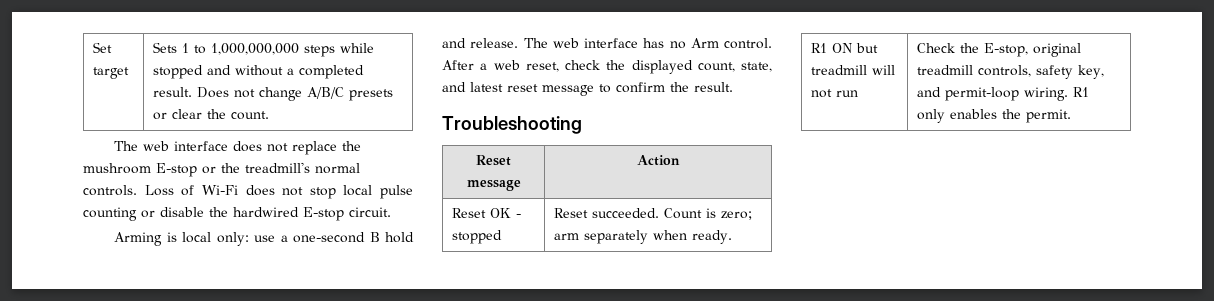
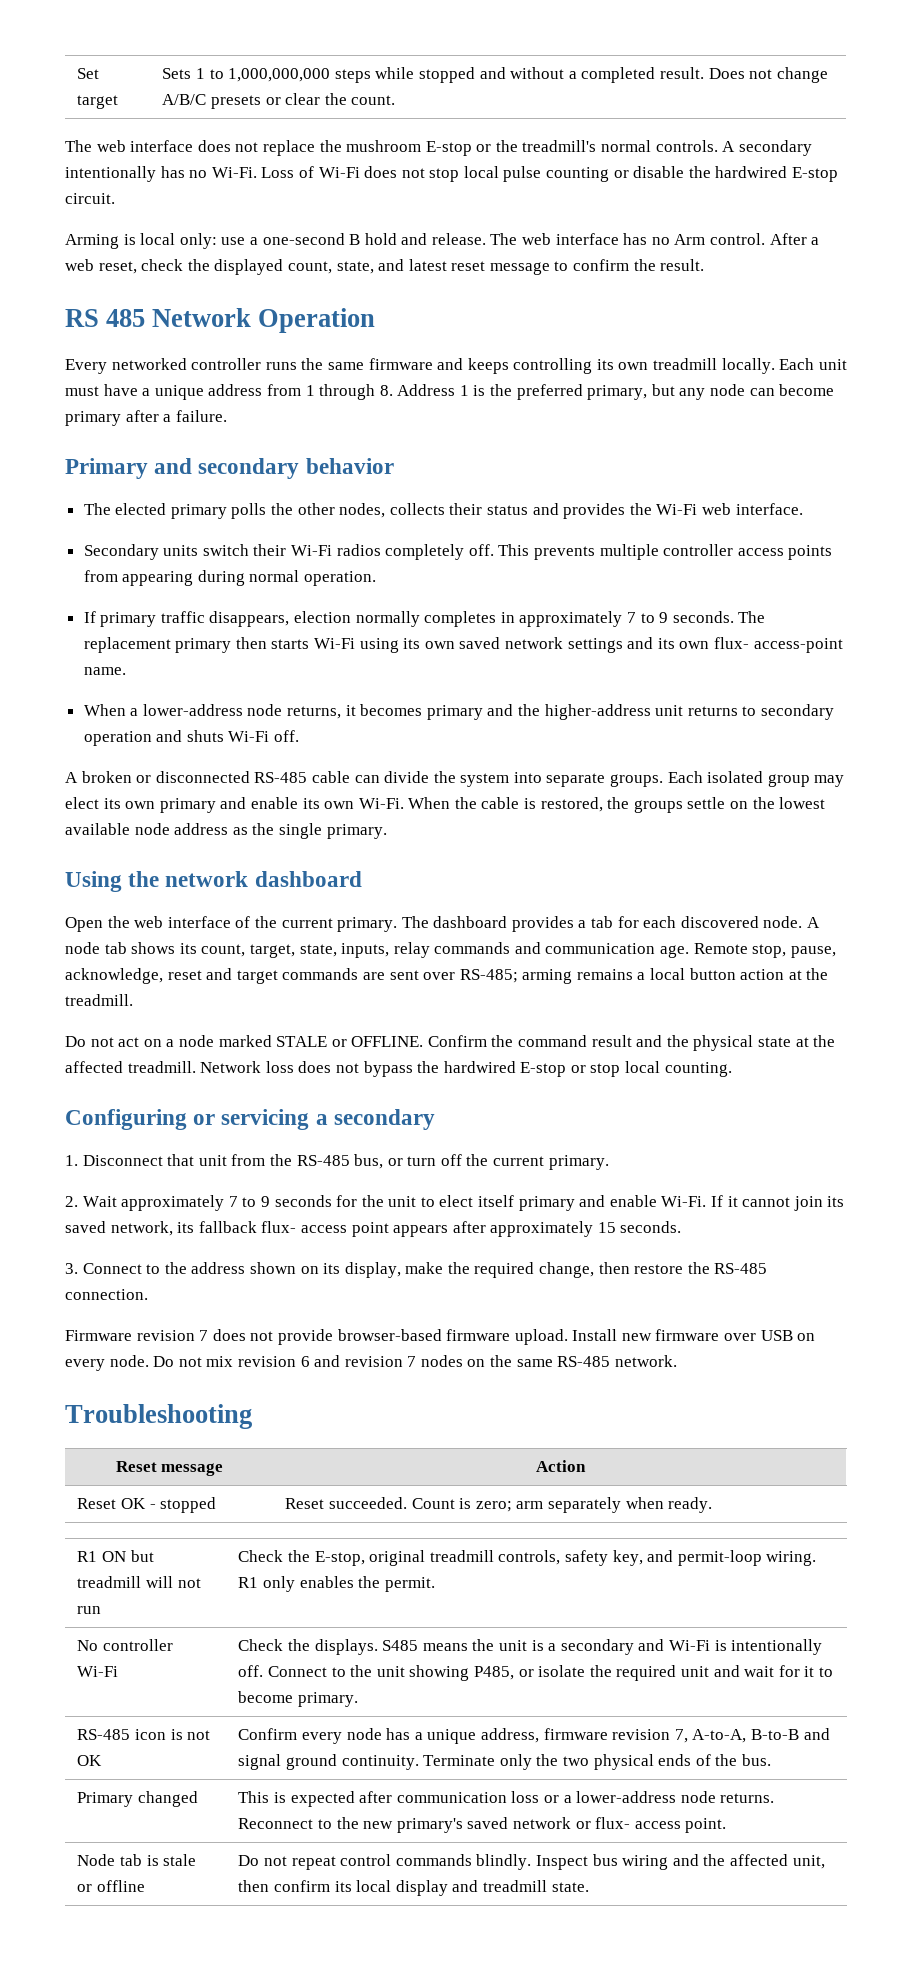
+ A secondary intentionally has no Wi-Fi.
+ RS 485 Network Operation
+ Every networked controller runs the same firmware and keeps controlling its own treadmill locally. Each unit must have a unique address from 1 through 8. Address 1 is the preferred primary, but any node can become primary after a failure.
+ Primary and secondary behavior
+ The elected primary polls the other nodes, collects their status and provides the Wi-Fi web interface.
+ Secondary units switch their Wi-Fi radios completely off. This prevents multiple controller access points from appearing during normal operation.
+ If primary traffic disappears, election normally completes in approximately 7 to 9 seconds. The replacement primary then starts Wi-Fi using its own saved network settings and its own flux- access-point name.
+ When a lower-address node returns, it becomes primary and the higher-address unit returns to secondary operation and shuts Wi-Fi off.
+ A broken or disconnected RS-485 cable can divide the system into separate groups. Each isolated group may elect its own primary and enable its own Wi-Fi. When the cable is restored, the groups settle on the lowest available node address as the single primary.
+ Using the network dashboard
+ Open the web interface of the current primary. The dashboard provides a tab for each discovered node. A node tab shows its count, target, state, inputs, relay commands and communication age. Remote stop, pause, acknowledge, reset and target commands are sent over RS-485; arming remains a local button action at the treadmill.
+ Do not act on a node marked STALE or OFFLINE. Confirm the command result and the physical state at the affected treadmill. Network loss does not bypass the hardwired E-stop or stop local counting.
+ Configuring or servicing a secondary
+ 1. Disconnect that unit from the RS-485 bus, or turn off the current primary.
+ 2. Wait approximately 7 to 9 seconds for the unit to elect itself primary and enable Wi-Fi. If it cannot join its saved network, its fallback flux- access point appears after approximately 15 seconds.
+ 3. Connect to the address shown on its display, make the required change, then restore the RS-485 connection.
+ Firmware revision 7 does not provide browser-based firmware upload. Install new firmware over USB on every node. Do not mix revision 6 and revision 7 nodes on the same RS-485 network.
+ No controller Wi-Fi | Check the displays. S485 means the unit is a secondary and Wi-Fi is intentionally off. Connect to the unit showing P485, or isolate the required unit and wait for it to become primary.
+ RS-485 icon is not OK | Confirm every node has a unique address, firmware revision 7, A-to-A, B-to-B and signal ground continuity. Terminate only the two physical ends of the bus.
+ Primary changed | This is expected after communication loss or a lower-address node returns. Reconnect to the new primary's saved network or flux- access point.
+ Node tab is stale or offline | Do not repeat control commands blindly. Inspect bus wiring and the affected unit, then confirm its local display and treadmill state.

